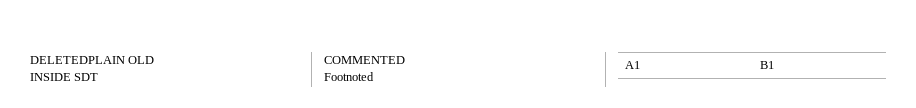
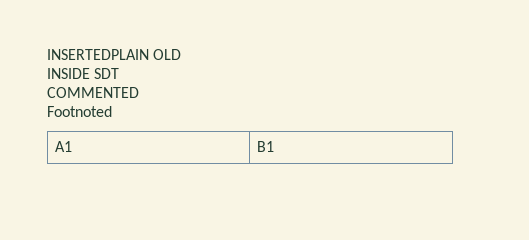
- DELETEDPLAIN OLD
+ INSERTEDPLAIN OLD

